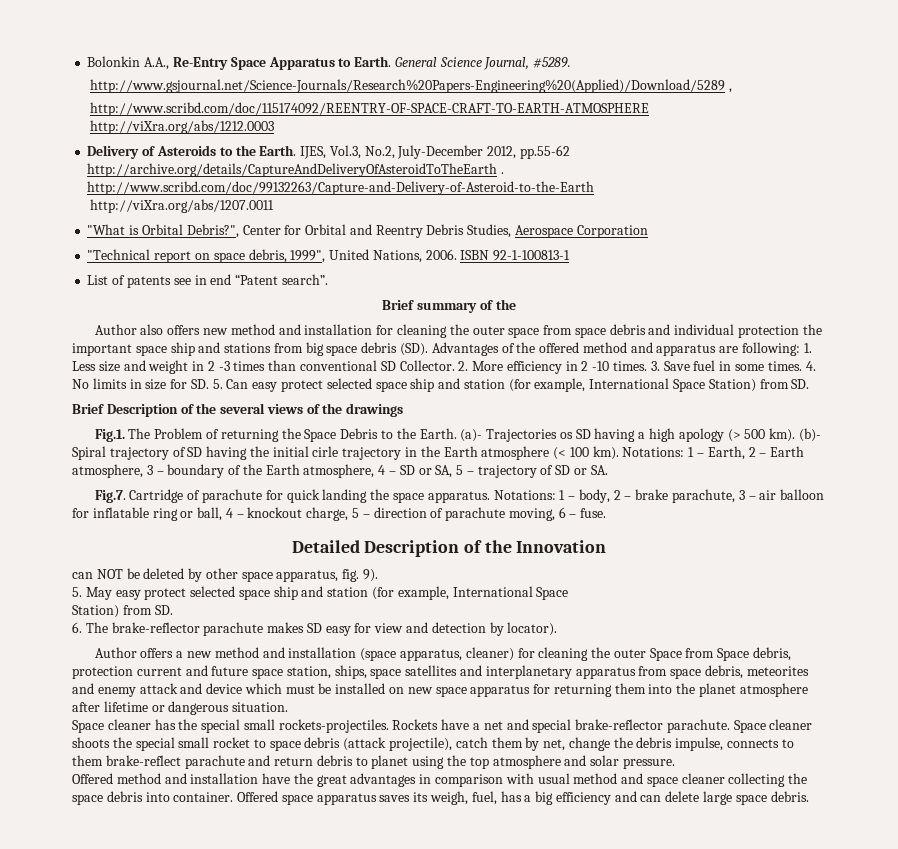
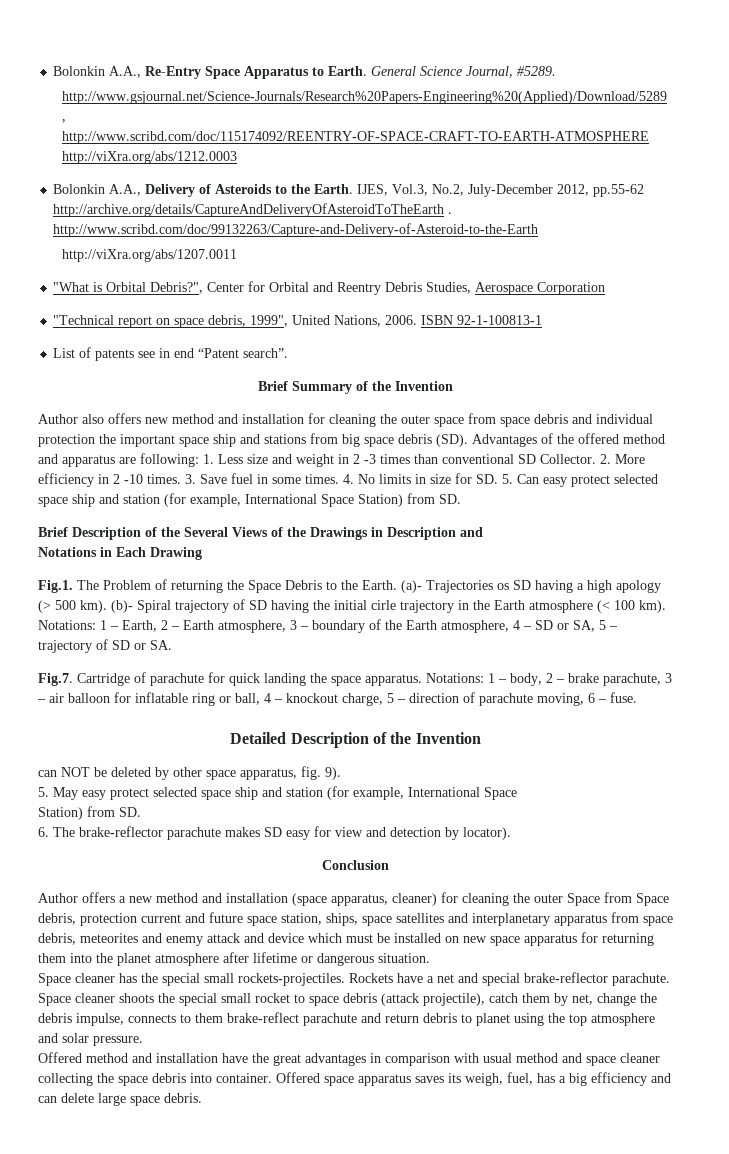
- Delivery of Asteroids to the Earth.
+ Bolonkin A.A., Delivery of Asteroids to the Earth.
- Brief summary of the
+ Brief Summary of the Invention
- Brief Description of the several views of the drawings
+ Brief Description of the Several Views of the Drawings in Description and
+ Notations in Each Drawing
- Detailed Description of the Innovation
+ Detailed Description of the Invention
+ Conclusion

